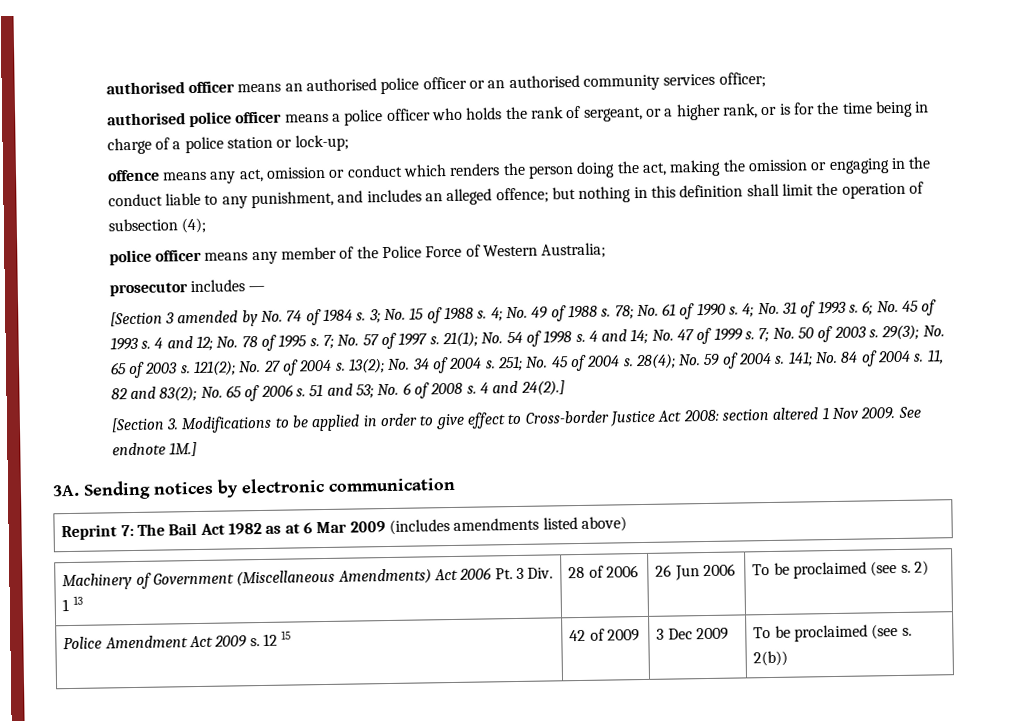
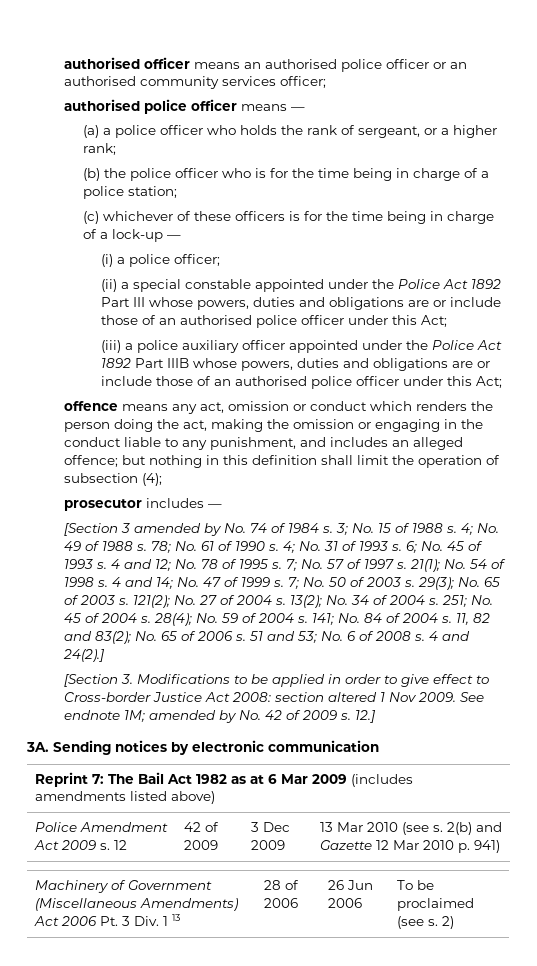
- authorised police officer means a police officer who holds the rank of sergeant, or a higher rank, or is for the time being in charge of a police station or lock-up;
+ authorised police officer means —
+ (a) a police officer who holds the rank of sergeant, or a higher rank;
+ (b) the police officer who is for the time being in charge of a police station;
+ (c) whichever of these officers is for the time being in charge of a lock-up —
+ (i) a police officer;
+ (ii) a special constable appointed under the Police Act 1892 Part III whose powers, duties and obligations are or include those of an authorised police officer under this Act;
+ (iii) a police auxiliary officer appointed under the Police Act 1892 Part IIIB whose powers, duties and obligations are or include those of an authorised police officer under this Act;
- police officer means any member of the Police Force of Western Australia;
- See endnote 1M.]
+ See endnote 1M; amended by No. 42 of 2009 s. 12.]
+ Police Amendment Act 2009 s. 12 | 42 of 2009 | 3 Dec 2009 | 13 Mar 2010 (see s. 2(b) and Gazette 12 Mar 2010 p. 941)
- Police Amendment Act 2009 s. 12 15 | 42 of 2009 | 3 Dec 2009 | To be proclaimed (see s. 2(b))

